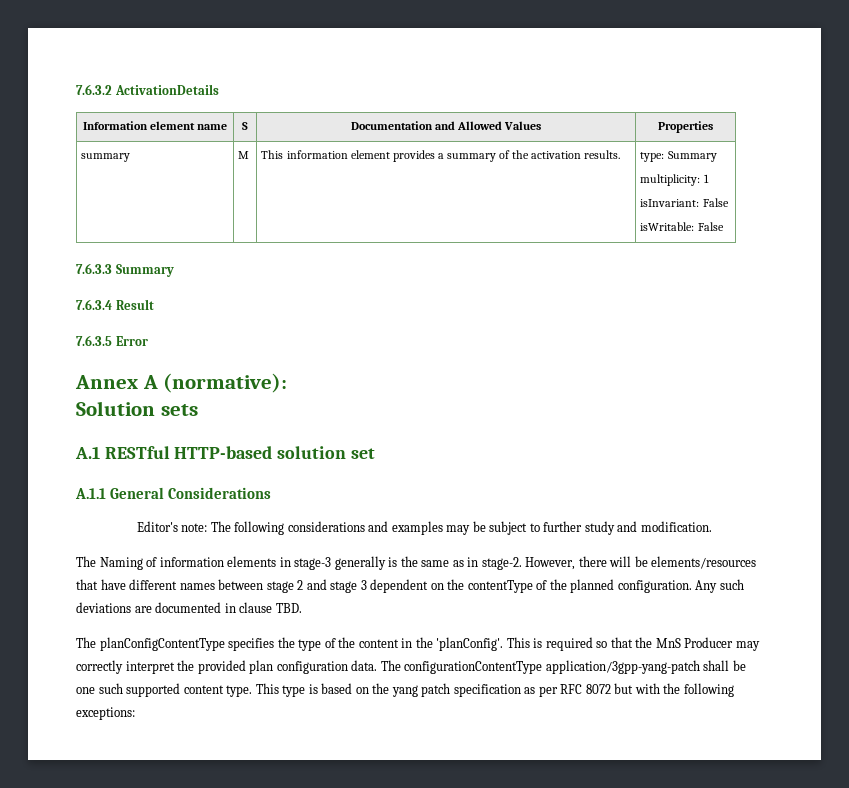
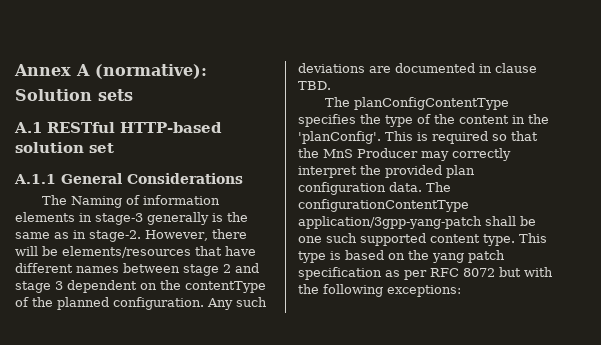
- 7.6.3.2 ActivationDetails
- Information element name | S | Documentation and Allowed Values | Properties
- summary | M | This information element provides a summary of the activation results. | type: Summary
- multiplicity: 1
- isInvariant: False
- isWritable: False
- 7.6.3.3 Summary
- 7.6.3.4 Result
- 7.6.3.5 Error
- Editor's note: The following considerations and examples may be subject to further study and modification.

